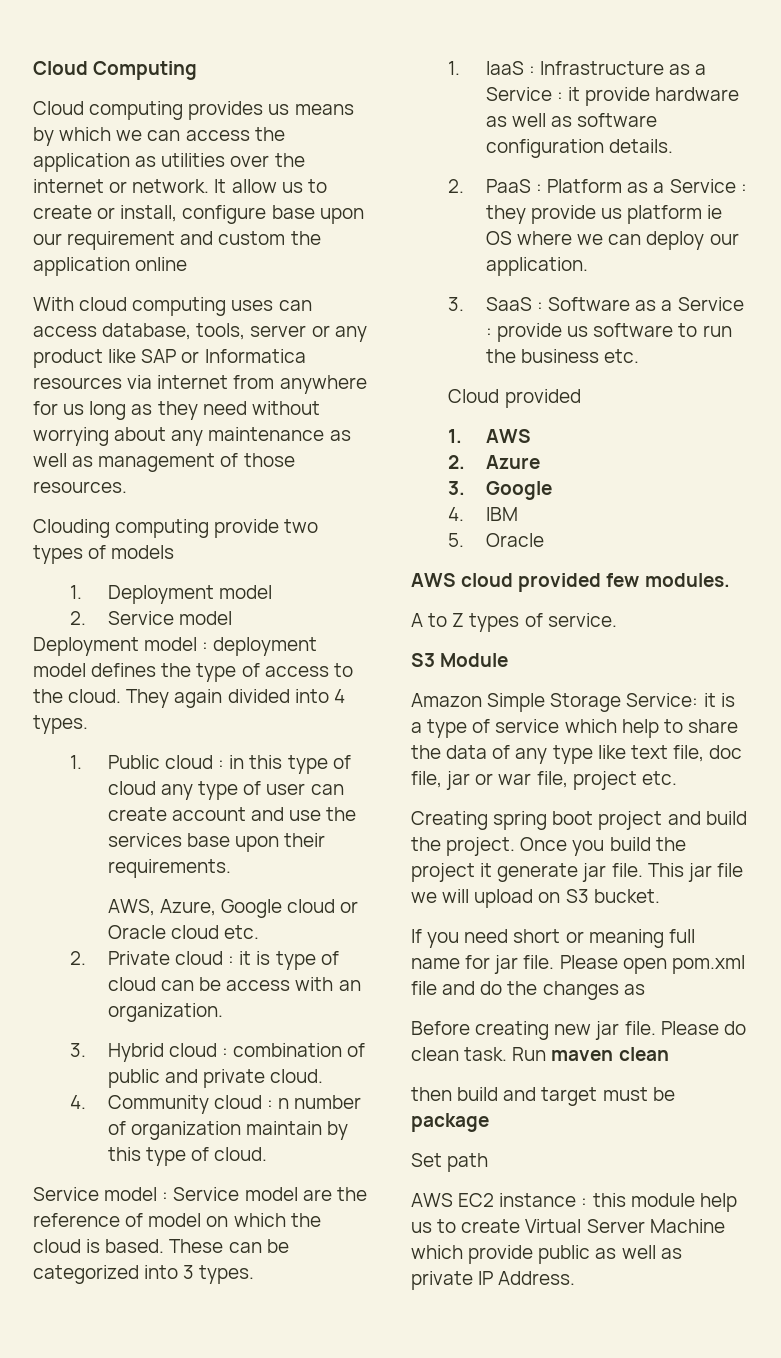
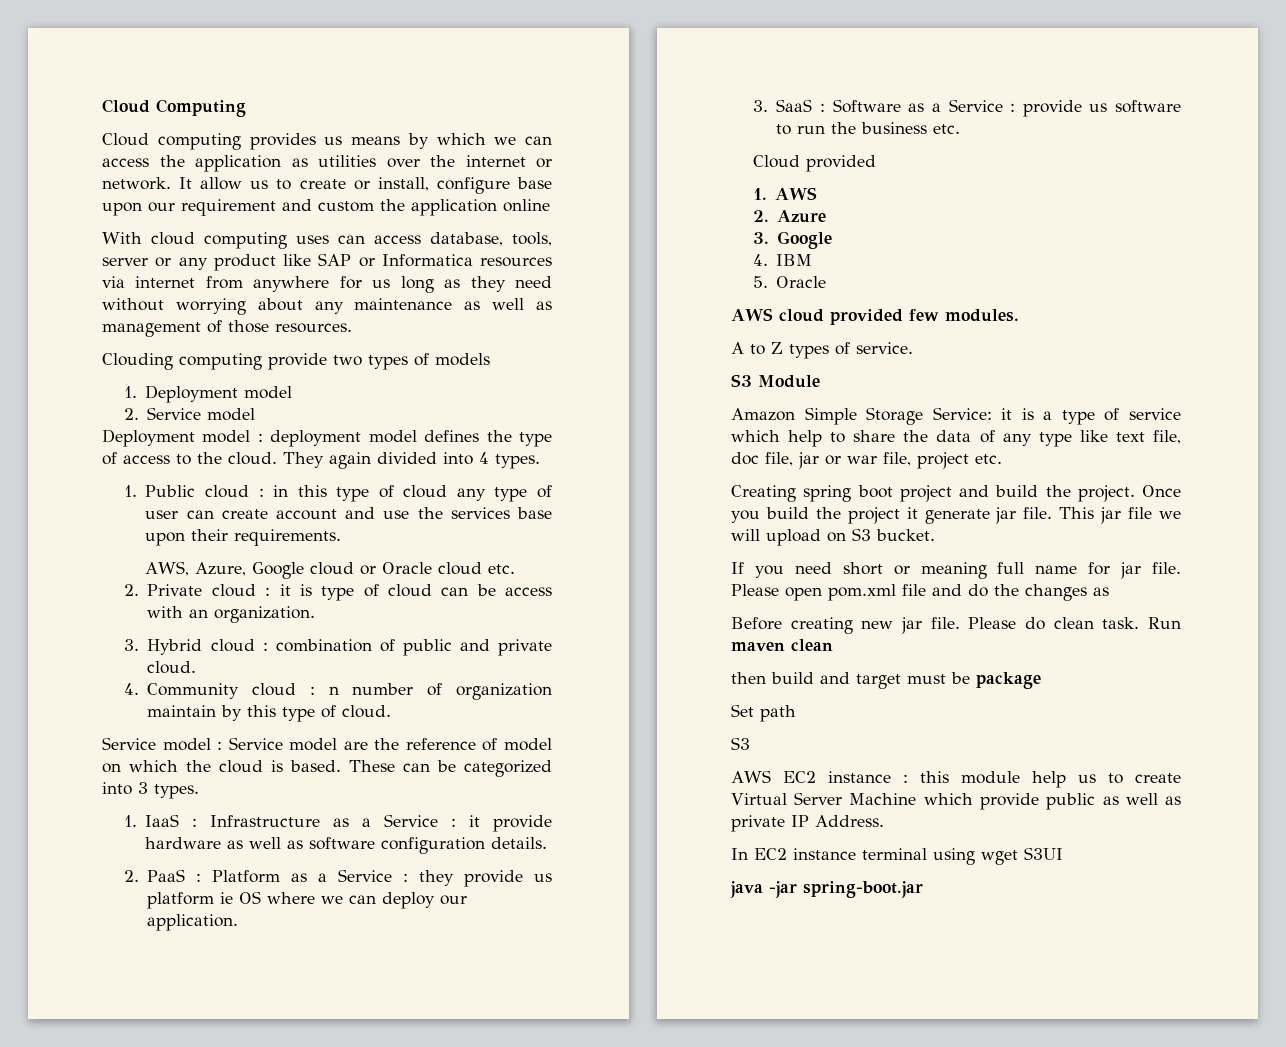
  Set path
+ S3
+ In EC2 instance terminal using wget S3UI
+ java -jar spring-boot.jar

